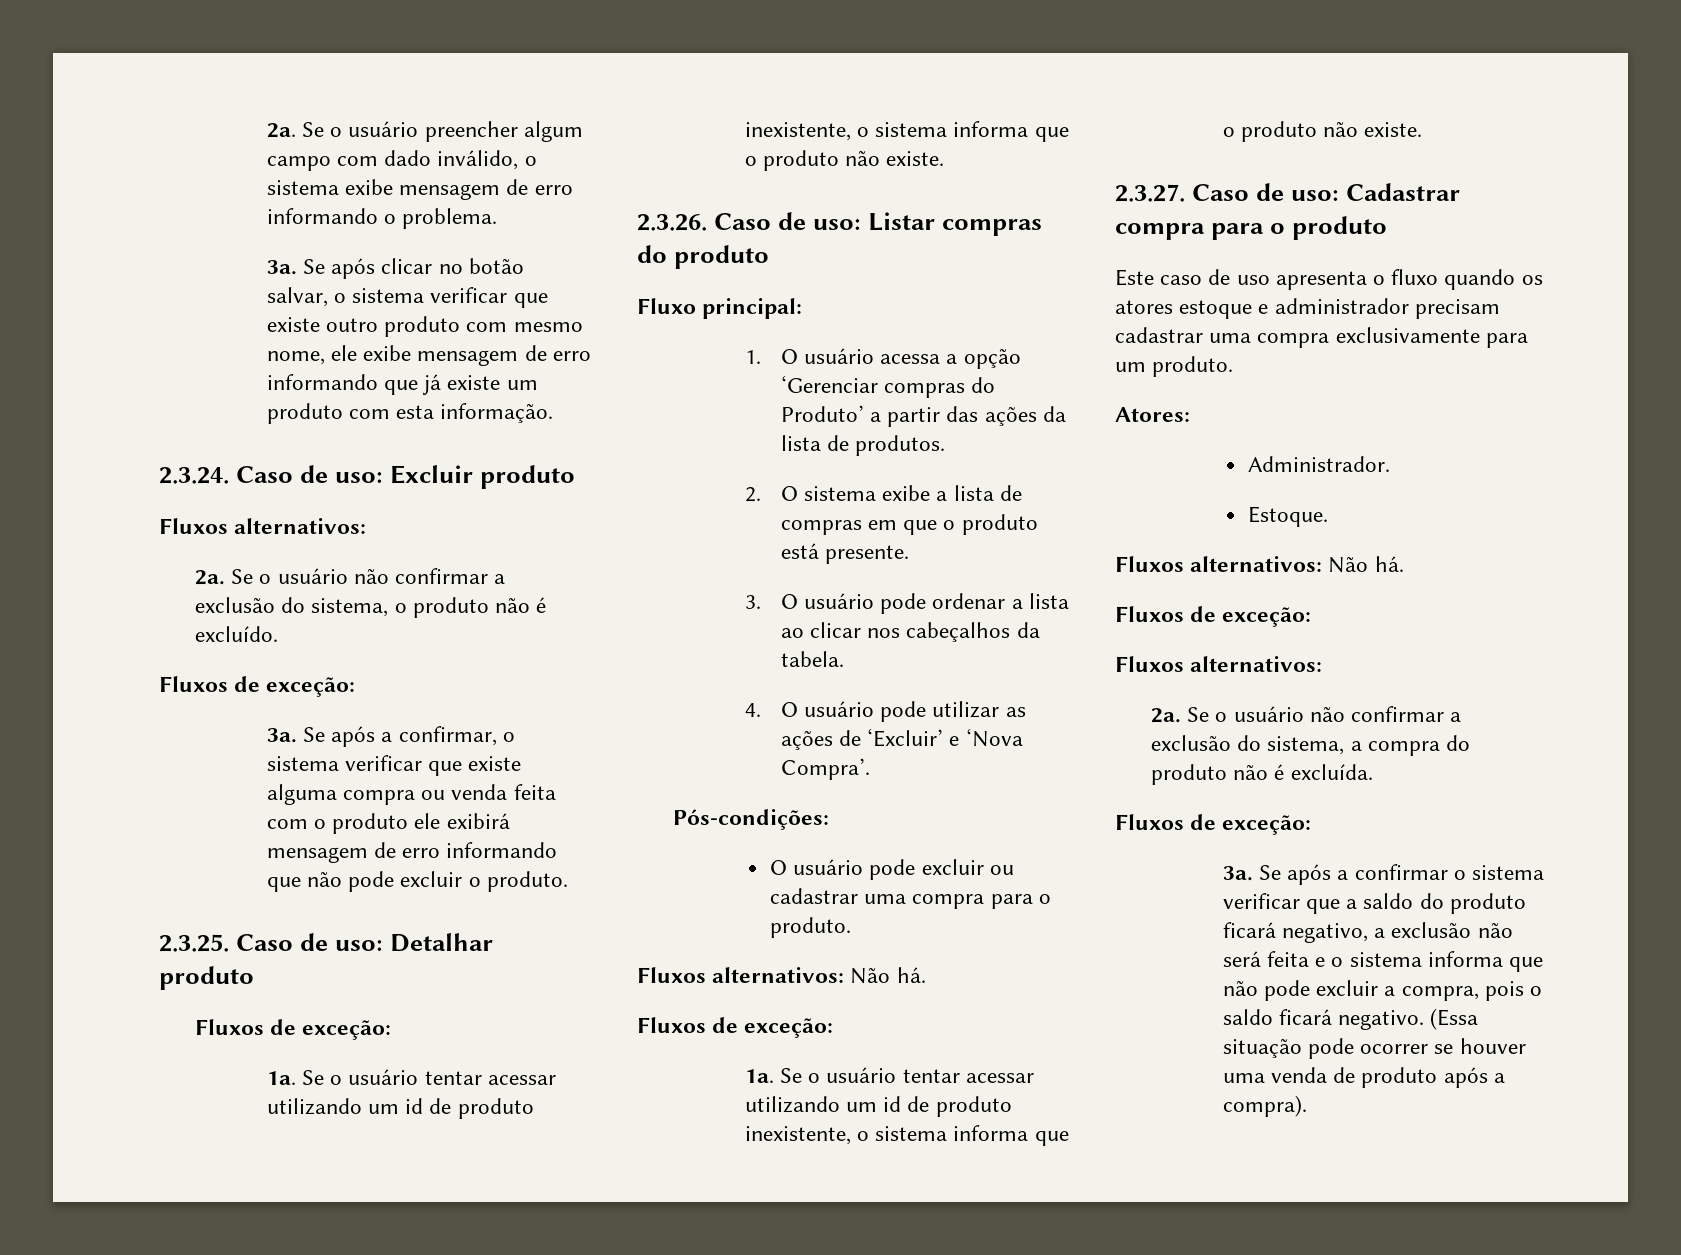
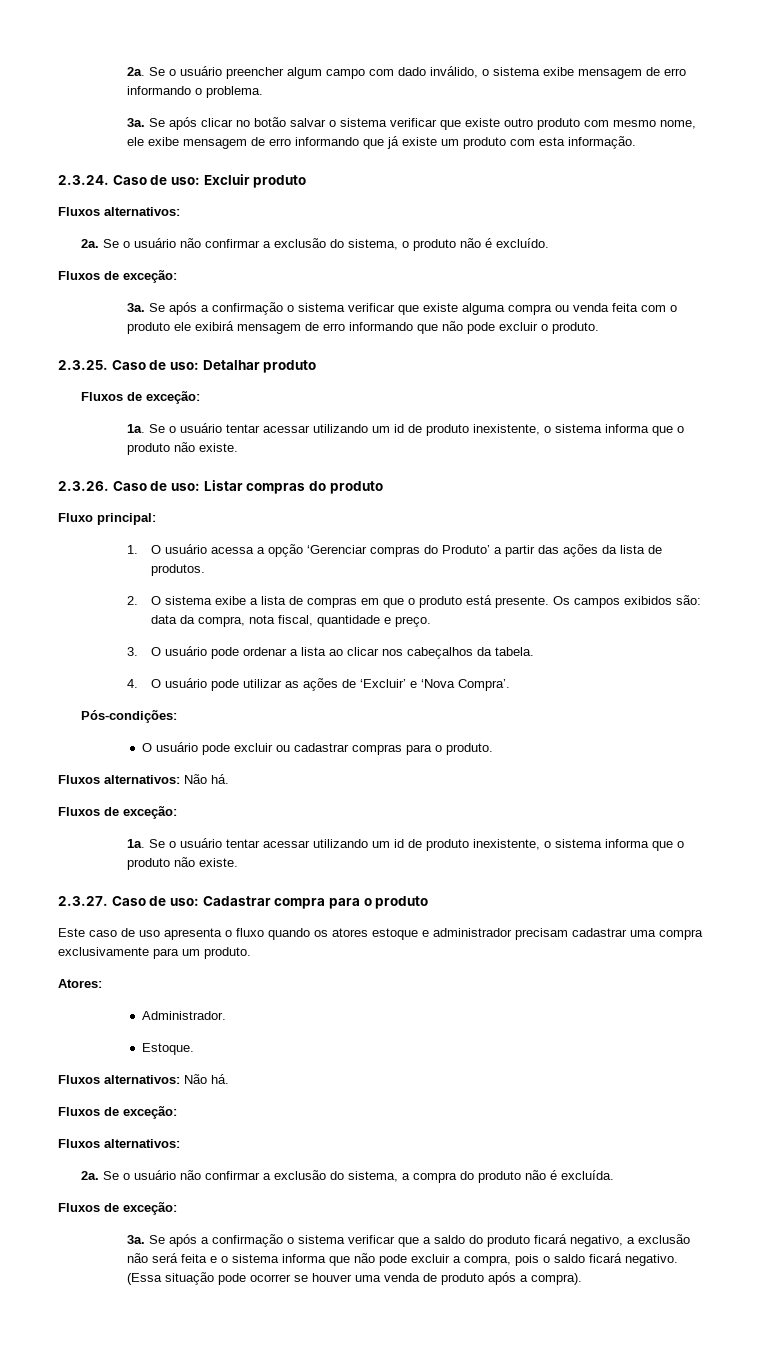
- Se após clicar no botão salvar, o sistema verificar que existe outro produto com mesmo nome, ele exibe mensagem de erro informando que já existe um produto com esta informação.
+ Se após clicar no botão salvar o sistema verificar que existe outro produto com mesmo nome, ele exibe mensagem de erro informando que já existe um produto com esta informação.
- Se após a confirmar, o sistema verificar que existe alguma compra ou venda feita com o produto ele exibirá mensagem de erro informando que não pode excluir o produto.
+ Se após a confirmação o sistema verificar que existe alguma compra ou venda feita com o produto ele exibirá mensagem de erro informando que não pode excluir o produto.
+ Os campos exibidos são: data da compra, nota fiscal, quantidade e preço.
- O usuário pode excluir ou cadastrar uma compra para o produto.
+ O usuário pode excluir ou cadastrar compras para o produto.
- Se após a confirmar o sistema verificar que a saldo do produto ficará negativo, a exclusão não será feita e o sistema informa que não pode excluir a compra, pois o saldo ficará negativo.
+ Se após a confirmação o sistema verificar que a saldo do produto ficará negativo, a exclusão não será feita e o sistema informa que não pode excluir a compra, pois o saldo ficará negativo.

